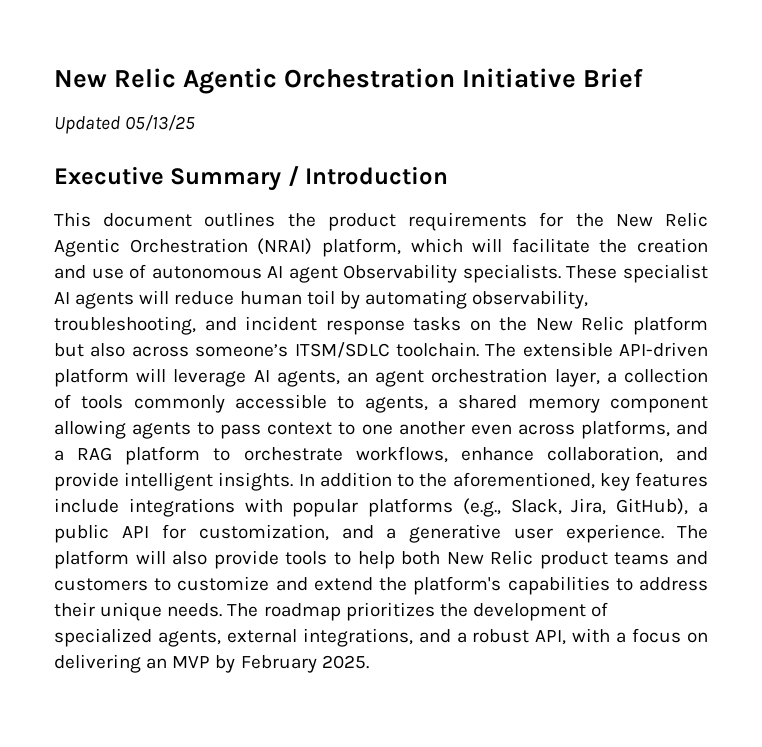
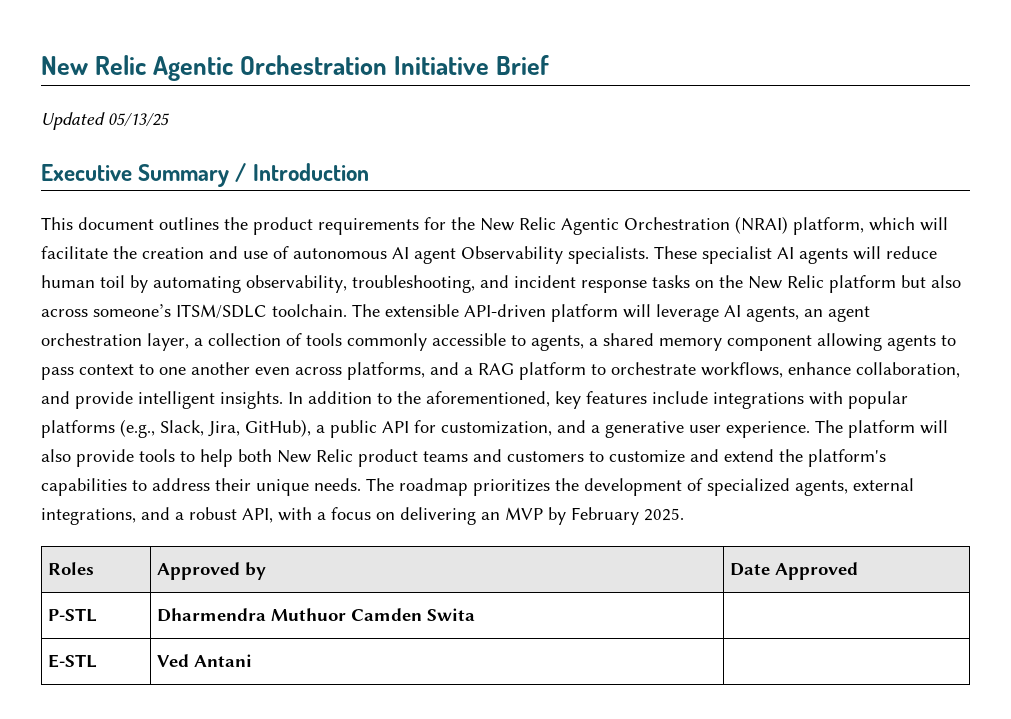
+ Roles | Approved by | Date Approved
+ P-STL | Dharmendra Muthuor Camden Swita |
+ E-STL | Ved Antani |

